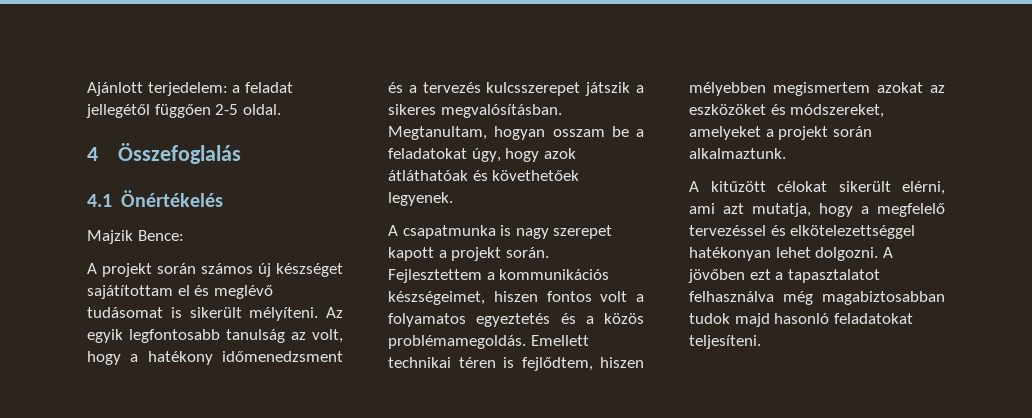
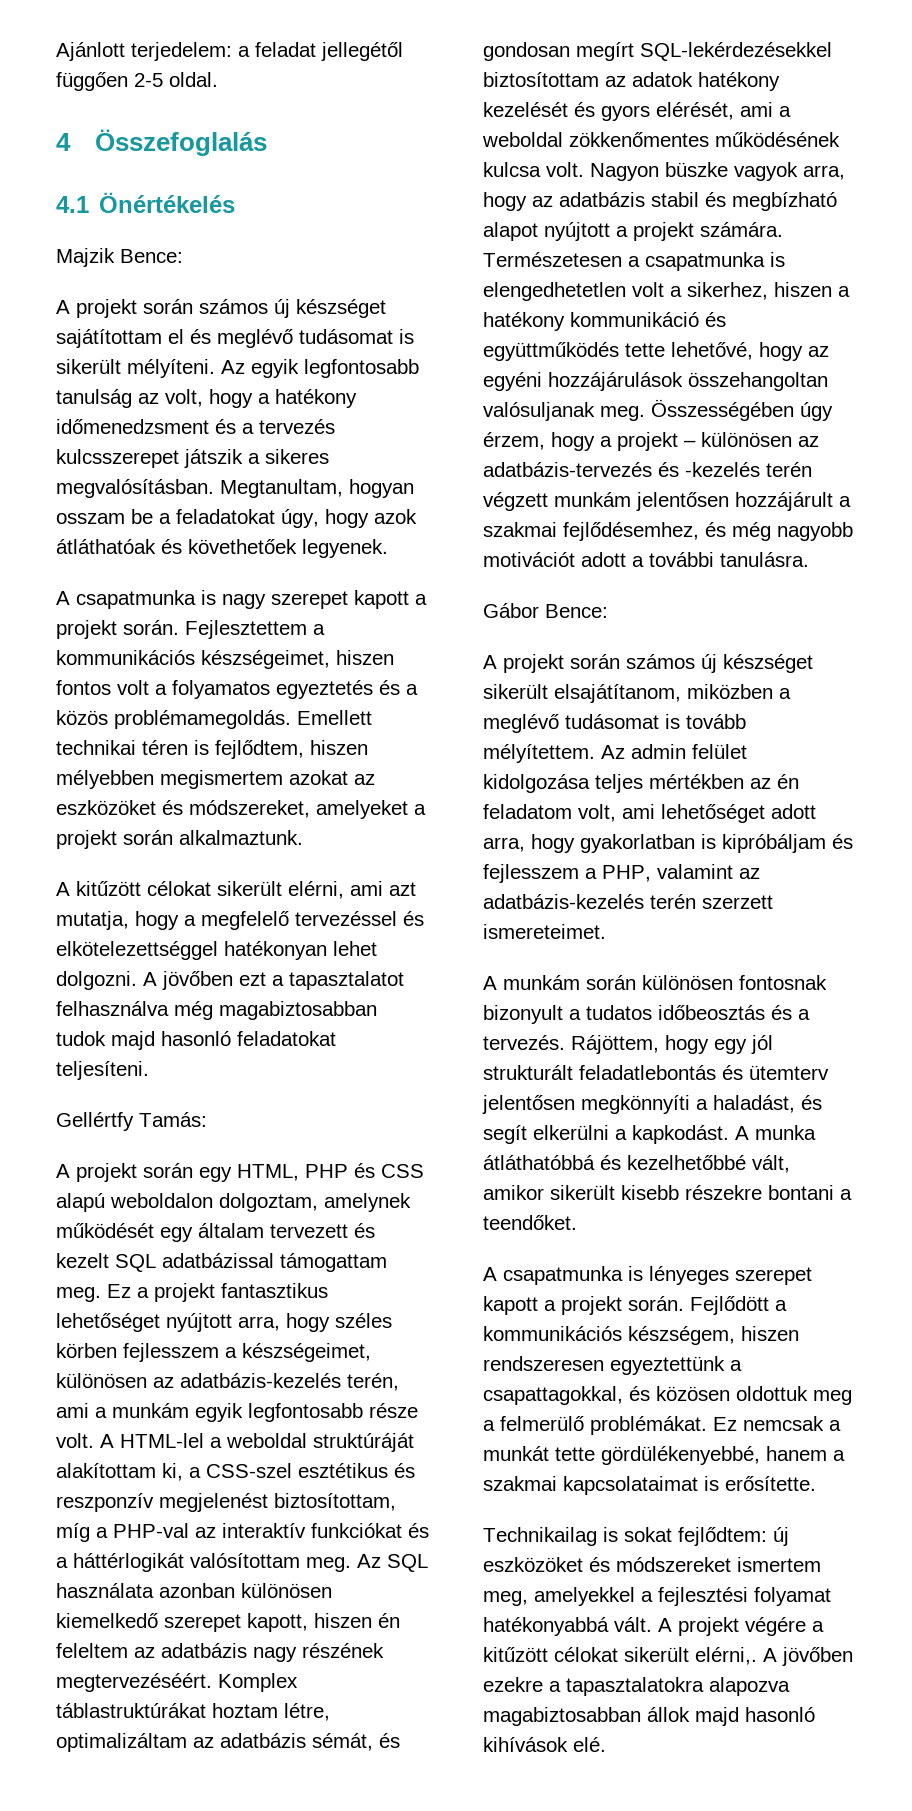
+ Gellértfy Tamás:
+ A projekt során egy HTML, PHP és CSS alapú weboldalon dolgoztam, amelynek működését egy általam tervezett és kezelt SQL adatbázissal támogattam meg. Ez a projekt fantasztikus lehetőséget nyújtott arra, hogy széles körben fejlesszem a készségeimet, különösen az adatbázis-kezelés terén, ami a munkám egyik legfontosabb része volt. A HTML-lel a weboldal struktúráját alakítottam ki, a CSS-szel esztétikus és reszponzív megjelenést biztosítottam, míg a PHP-val az interaktív funkciókat és a háttérlogikát valósítottam meg. Az SQL használata azonban különösen kiemelkedő szerepet kapott, hiszen én feleltem az adatbázis nagy részének megtervezéséért. Komplex táblastruktúrákat hoztam létre, optimalizáltam az adatbázis sémát, és gondosan megírt SQL-lekérdezésekkel biztosítottam az adatok hatékony kezelését és gyors elérését, ami a weboldal zökkenőmentes működésének kulcsa volt. Nagyon büszke vagyok arra, hogy az adatbázis stabil és megbízható alapot nyújtott a projekt számára. Természetesen a csapatmunka is elengedhetetlen volt a sikerhez, hiszen a hatékony kommunikáció és együttműködés tette lehetővé, hogy az egyéni hozzájárulások összehangoltan valósuljanak meg. Összességében úgy érzem, hogy a projekt – különösen az adatbázis-tervezés és -kezelés terén végzett munkám jelentősen hozzájárult a szakmai fejlődésemhez, és még nagyobb motivációt adott a további tanulásra.
+ Gábor Bence:
+ A projekt során számos új készséget sikerült elsajátítanom, miközben a meglévő tudásomat is tovább mélyítettem. Az admin felület kidolgozása teljes mértékben az én feladatom volt, ami lehetőséget adott arra, hogy gyakorlatban is kipróbáljam és fejlesszem a PHP, valamint az adatbázis-kezelés terén szerzett ismereteimet.
+ A munkám során különösen fontosnak bizonyult a tudatos időbeosztás és a tervezés. Rájöttem, hogy egy jól strukturált feladatlebontás és ütemterv jelentősen megkönnyíti a haladást, és segít elkerülni a kapkodást. A munka átláthatóbbá és kezelhetőbbé vált, amikor sikerült kisebb részekre bontani a teendőket.
+ A csapatmunka is lényeges szerepet kapott a projekt során. Fejlődött a kommunikációs készségem, hiszen rendszeresen egyeztettünk a csapattagokkal, és közösen oldottuk meg a felmerülő problémákat. Ez nemcsak a munkát tette gördülékenyebbé, hanem a szakmai kapcsolataimat is erősítette.
+ Technikailag is sokat fejlődtem: új eszközöket és módszereket ismertem meg, amelyekkel a fejlesztési folyamat hatékonyabbá vált. A projekt végére a kitűzött célokat sikerült elérni,. A jövőben ezekre a tapasztalatokra alapozva magabiztosabban állok majd hasonló kihívások elé.

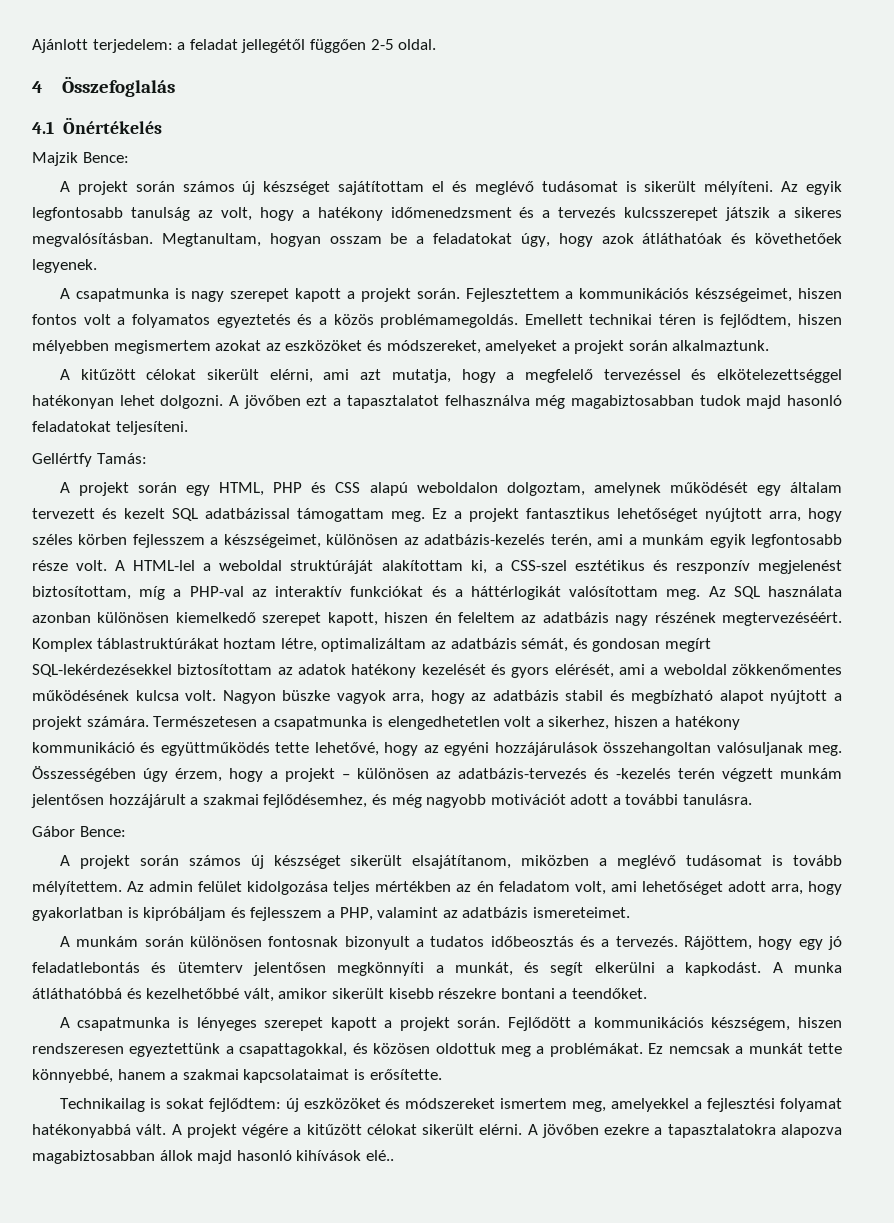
- Az admin felület kidolgozása teljes mértékben az én feladatom volt, ami lehetőséget adott arra, hogy gyakorlatban is kipróbáljam és fejlesszem a PHP, valamint az adatbázis-kezelés terén szerzett ismereteimet.
+ Az admin felület kidolgozása teljes mértékben az én feladatom volt, ami lehetőséget adott arra, hogy gyakorlatban is kipróbáljam és fejlesszem a PHP, valamint az adatbázis ismereteimet.
- Rájöttem, hogy egy jól strukturált feladatlebontás és ütemterv jelentősen megkönnyíti a haladást, és segít elkerülni a kapkodást.
+ Rájöttem, hogy egy jó feladatlebontás és ütemterv jelentősen megkönnyíti a munkát, és segít elkerülni a kapkodást.
- Fejlődött a kommunikációs készségem, hiszen rendszeresen egyeztettünk a csapattagokkal, és közösen oldottuk meg a felmerülő problémákat.
+ Fejlődött a kommunikációs készségem, hiszen rendszeresen egyeztettünk a csapattagokkal, és közösen oldottuk meg a problémákat.
- Ez nemcsak a munkát tette gördülékenyebbé, hanem a szakmai kapcsolataimat is erősítette.
+ Ez nemcsak a munkát tette könnyebbé, hanem a szakmai kapcsolataimat is erősítette.
- A projekt végére a kitűzött célokat sikerült elérni,.
+ A projekt végére a kitűzött célokat sikerült elérni.
- A jövőben ezekre a tapasztalatokra alapozva magabiztosabban állok majd hasonló kihívások elé.
+ A jövőben ezekre a tapasztalatokra alapozva magabiztosabban állok majd hasonló kihívások elé..

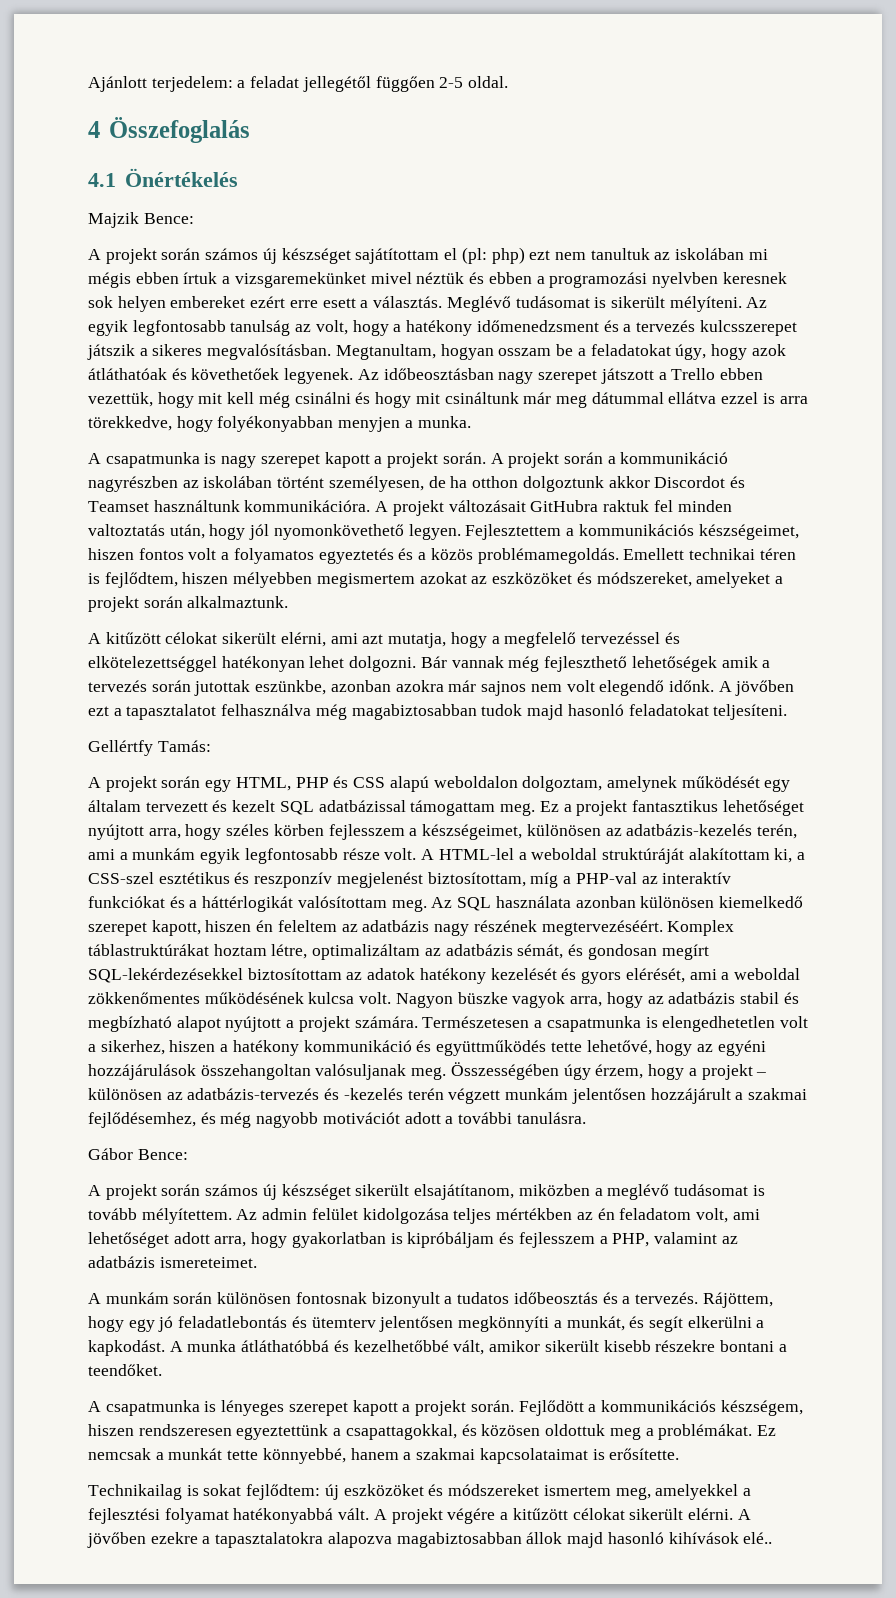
- A projekt során számos új készséget sajátítottam el és meglévő tudásomat is sikerült mélyíteni.
+ A projekt során számos új készséget sajátítottam el (pl: php) ezt nem tanultuk az iskolában mi mégis ebben írtuk a vizsgaremekünket mivel néztük és ebben a programozási nyelvben keresnek sok helyen embereket ezért erre esett a választás. Meglévő tudásomat is sikerült mélyíteni.
+ Az időbeosztásban nagy szerepet játszott a Trello ebben vezettük, hogy mit kell még csinálni és hogy mit csináltunk már meg dátummal ellátva ezzel is arra törekkedve, hogy folyékonyabban menyjen a munka.
+ A projekt során a kommunikáció nagyrészben az iskolában történt személyesen, de ha otthon dolgoztunk akkor Discordot és Teamset használtunk kommunikációra. A projekt változásait GitHubra raktuk fel minden valtoztatás után, hogy jól nyomonkövethető legyen.
+ Bár vannak még fejleszthető lehetőségek amik a tervezés során jutottak eszünkbe, azonban azokra már sajnos nem volt elegendő időnk.

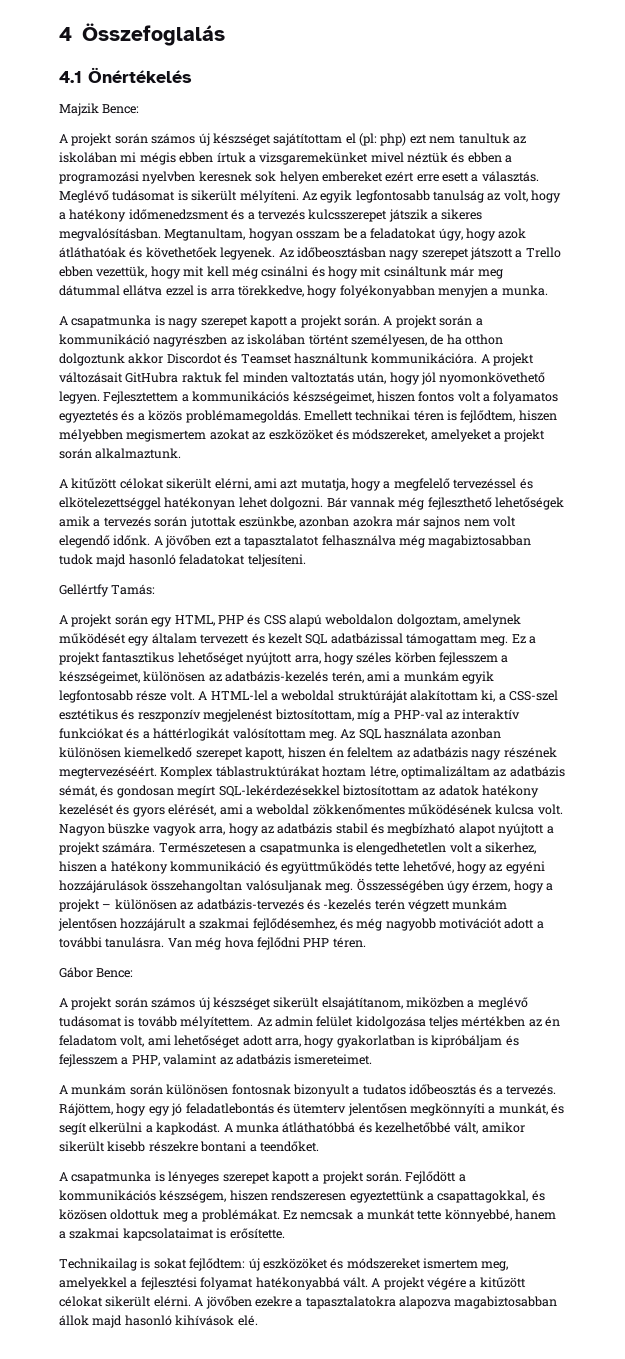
- Ajánlott terjedelem: a feladat jellegétől függően 2-5 oldal.
+ Van még hova fejlődni PHP téren.
- A jövőben ezekre a tapasztalatokra alapozva magabiztosabban állok majd hasonló kihívások elé..
+ A jövőben ezekre a tapasztalatokra alapozva magabiztosabban állok majd hasonló kihívások elé.

